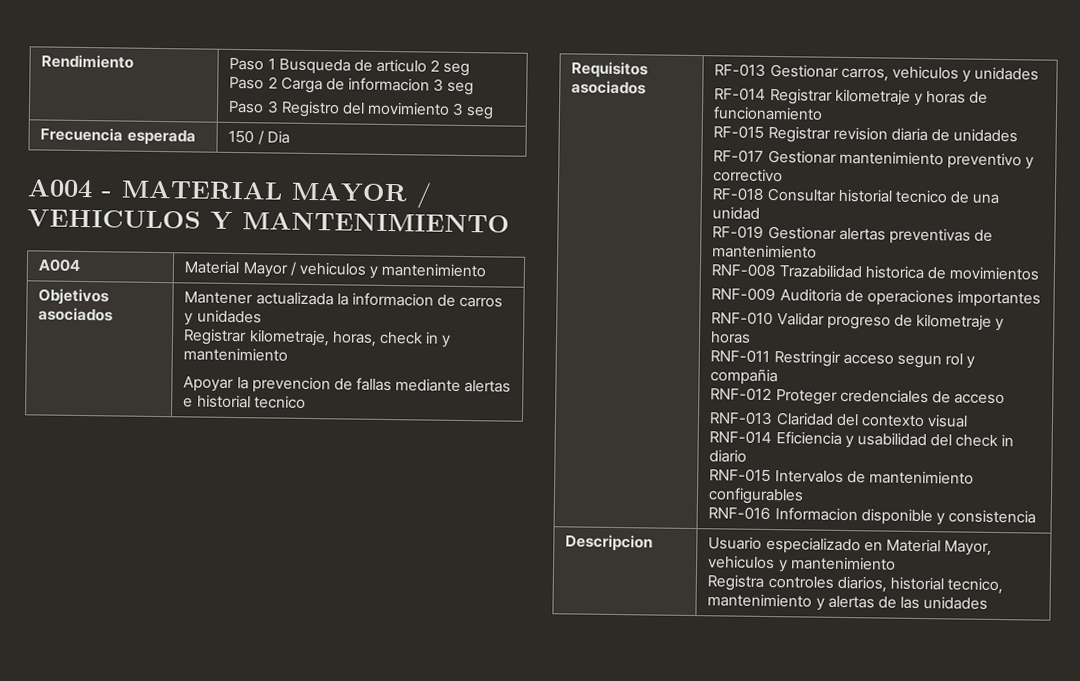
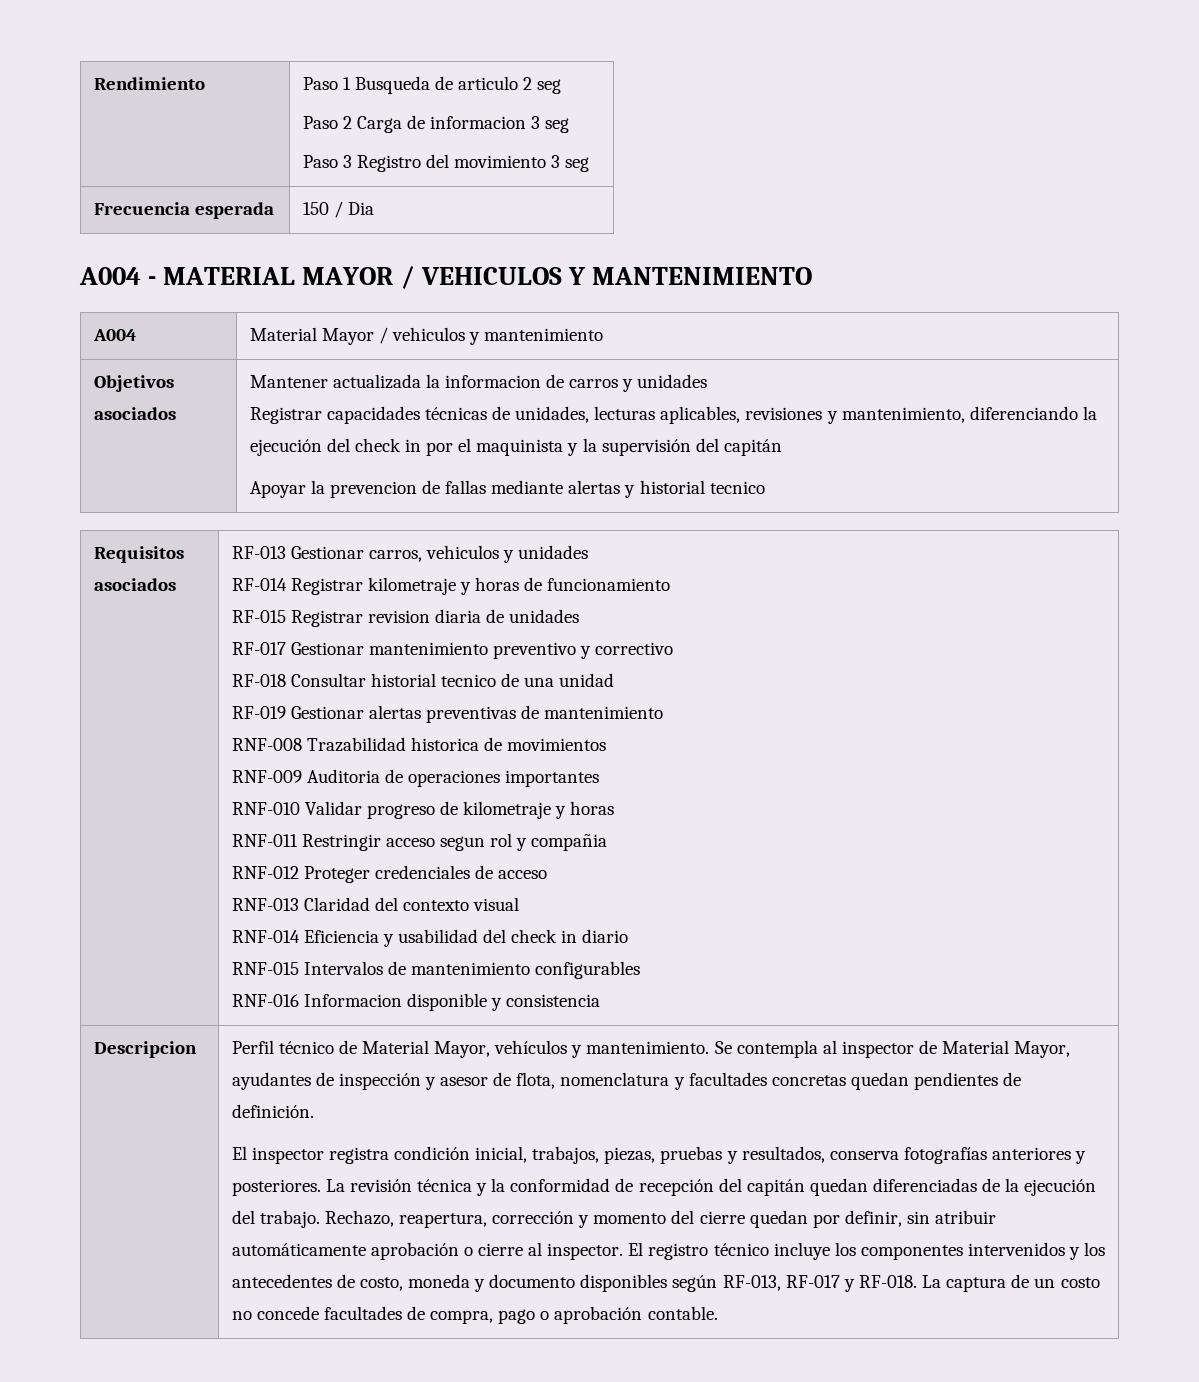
- Registrar kilometraje, horas, check in y mantenimiento
+ Registrar capacidades técnicas de unidades, lecturas aplicables, revisiones y mantenimiento, diferenciando la ejecución del check in por el maquinista y la supervisión del capitán
- Apoyar la prevencion de fallas mediante alertas e historial tecnico
+ Apoyar la prevencion de fallas mediante alertas y historial tecnico
- Usuario especializado en Material Mayor, vehiculos y mantenimiento
- Registra controles diarios, historial tecnico, mantenimiento y alertas de las unidades
+ Perfil técnico de Material Mayor, vehículos y mantenimiento. Se contempla al inspector de Material Mayor, ayudantes de inspección y asesor de flota, nomenclatura y facultades concretas quedan pendientes de definición.
+ El inspector registra condición inicial, trabajos, piezas, pruebas y resultados, conserva fotografías anteriores y posteriores. La revisión técnica y la conformidad de recepción del capitán quedan diferenciadas de la ejecución del trabajo. Rechazo, reapertura, corrección y momento del cierre quedan por definir, sin atribuir automáticamente aprobación o cierre al inspector. El registro técnico incluye los componentes intervenidos y los antecedentes de costo, moneda y documento disponibles según RF-013, RF-017 y RF-018. La captura de un costo no concede facultades de compra, pago o aprobación contable.

